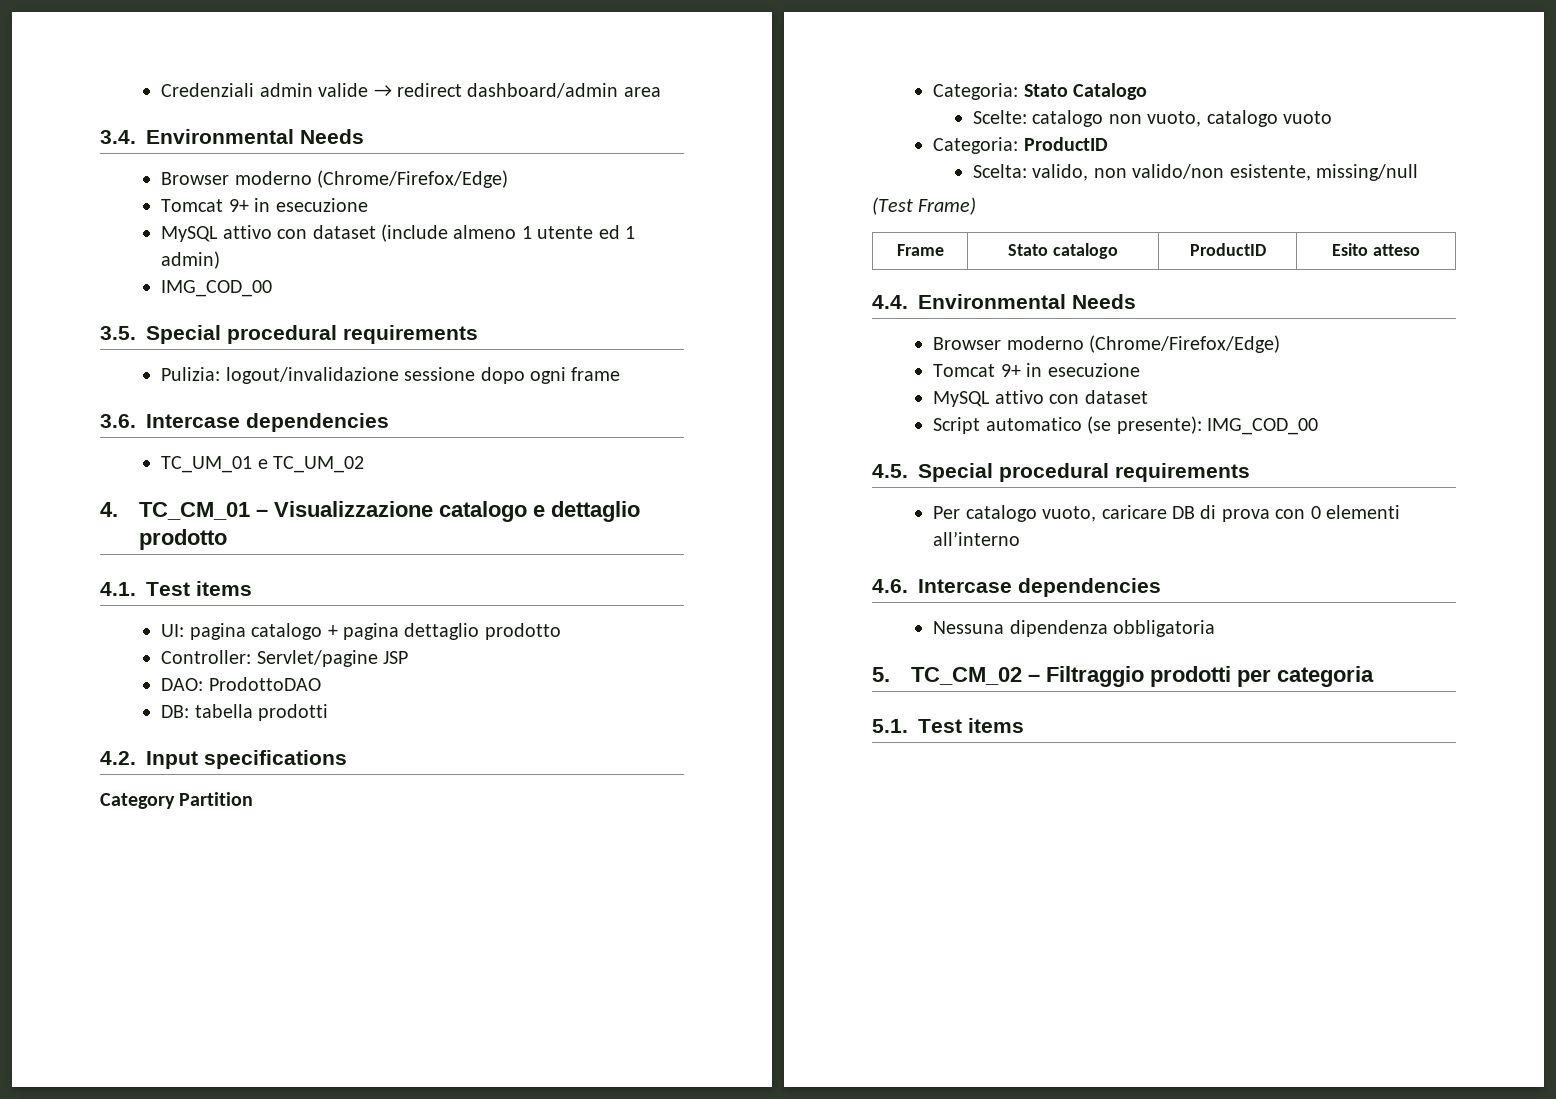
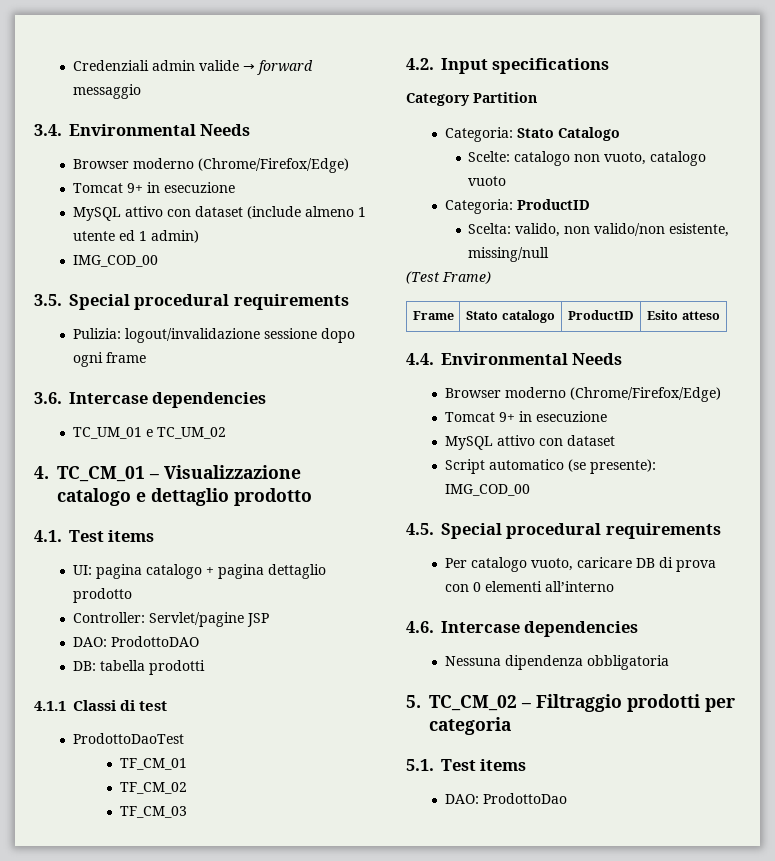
- Credenziali admin valide → redirect dashboard/admin area
+ Credenziali admin valide → forward messaggio
+ 4.1.1 Classi di test
+ ProdottoDaoTest
+ TF_CM_01
+ TF_CM_02
+ TF_CM_03
+ DAO: ProdottoDao

